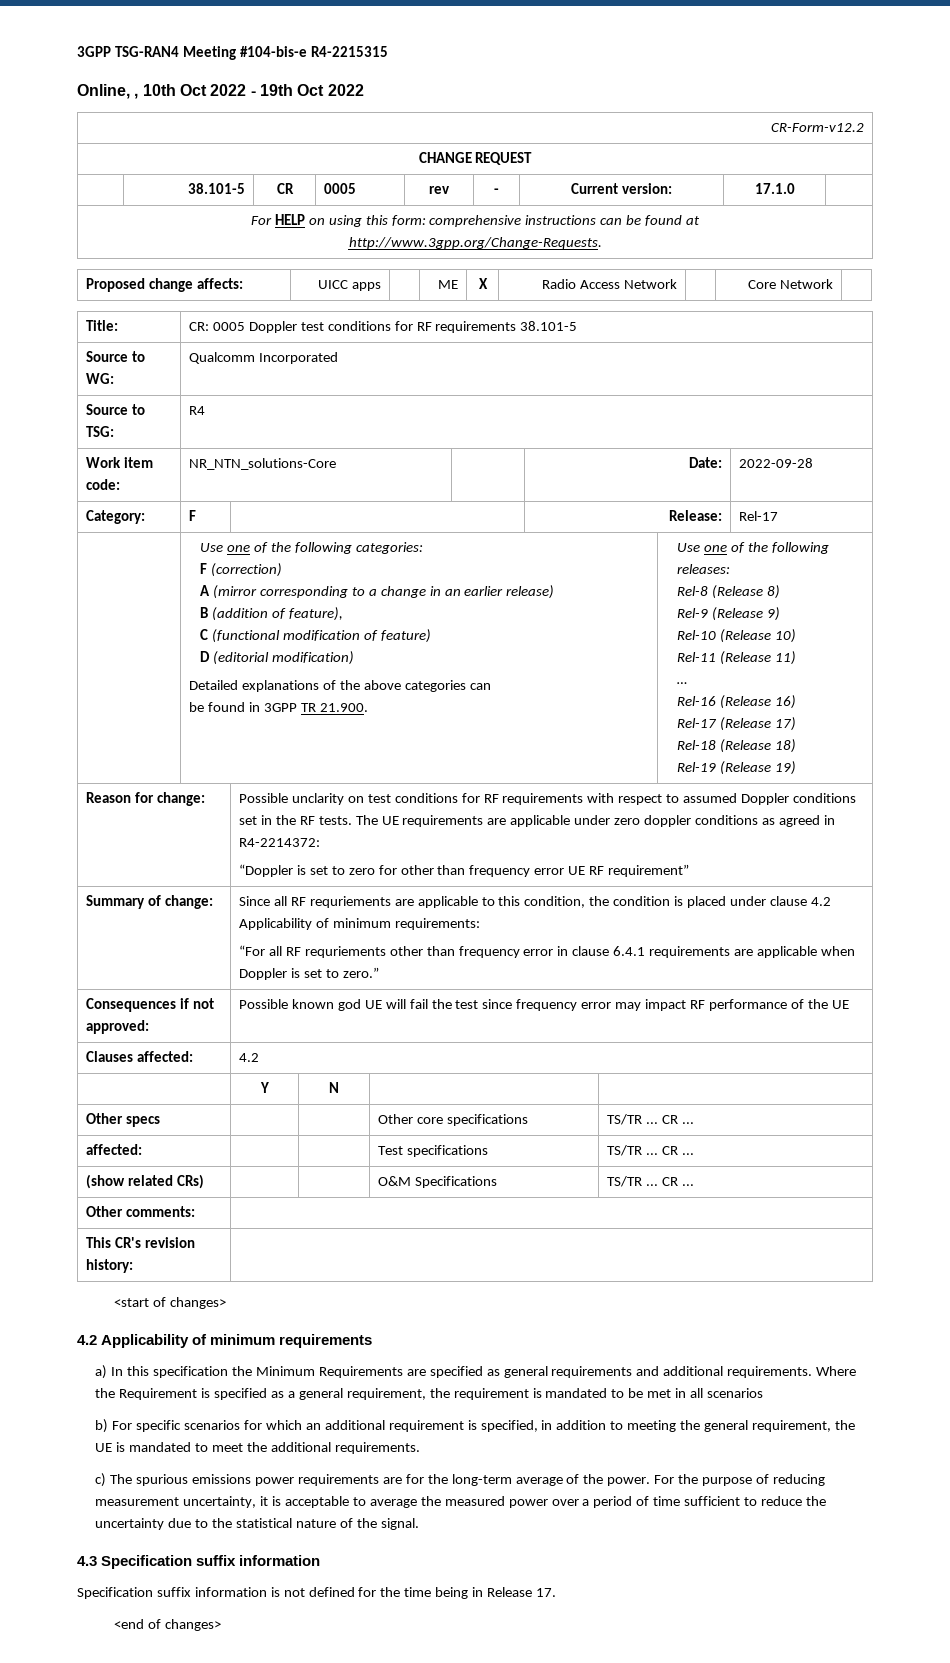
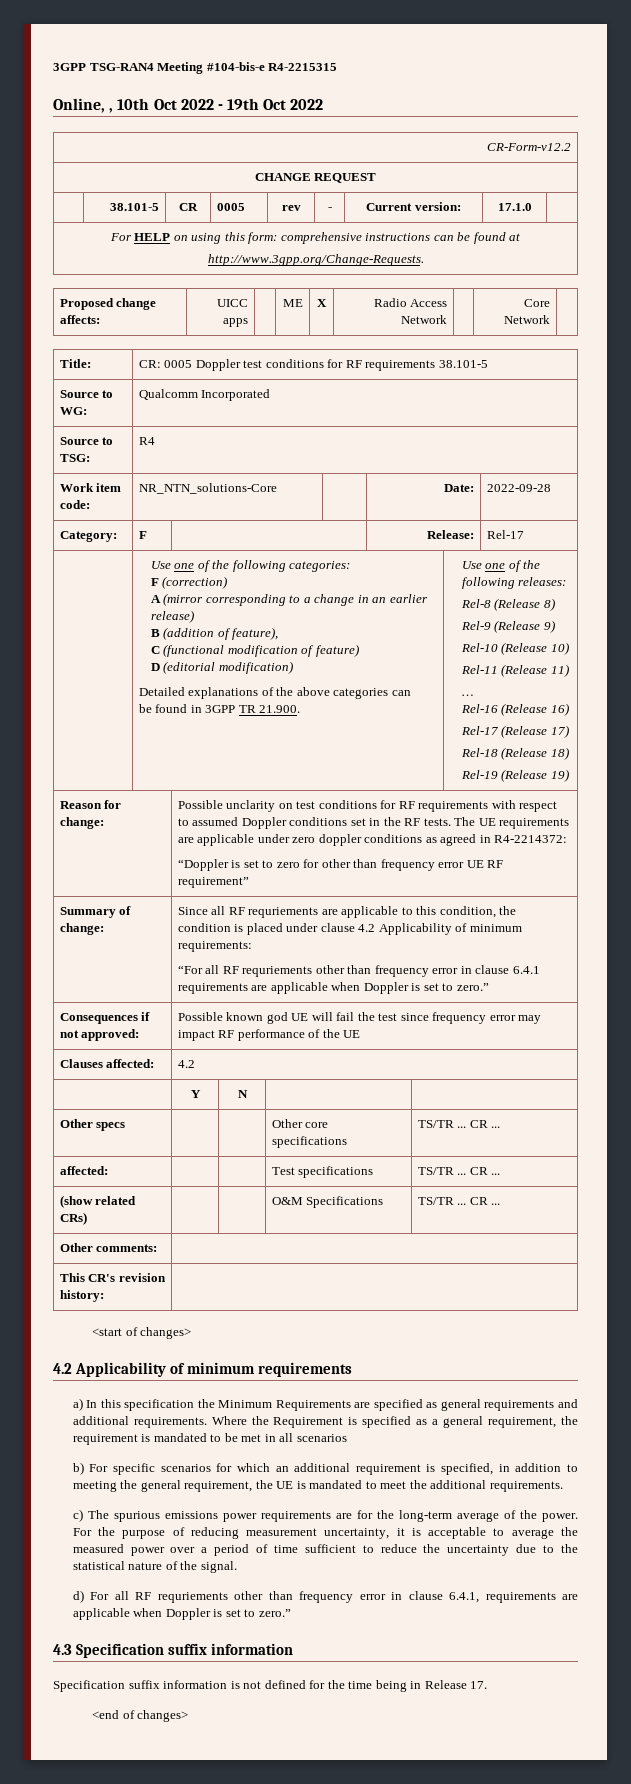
+ d) For all RF requriements other than frequency error in clause 6.4.1, requirements are applicable when Doppler is set to zero.”

